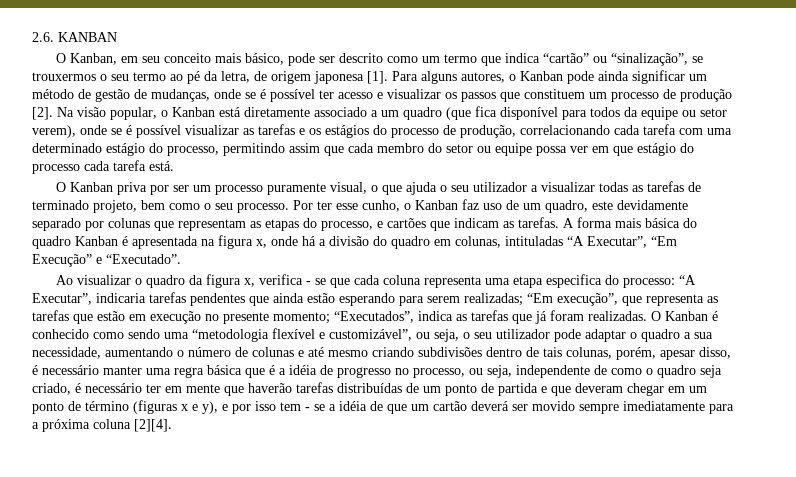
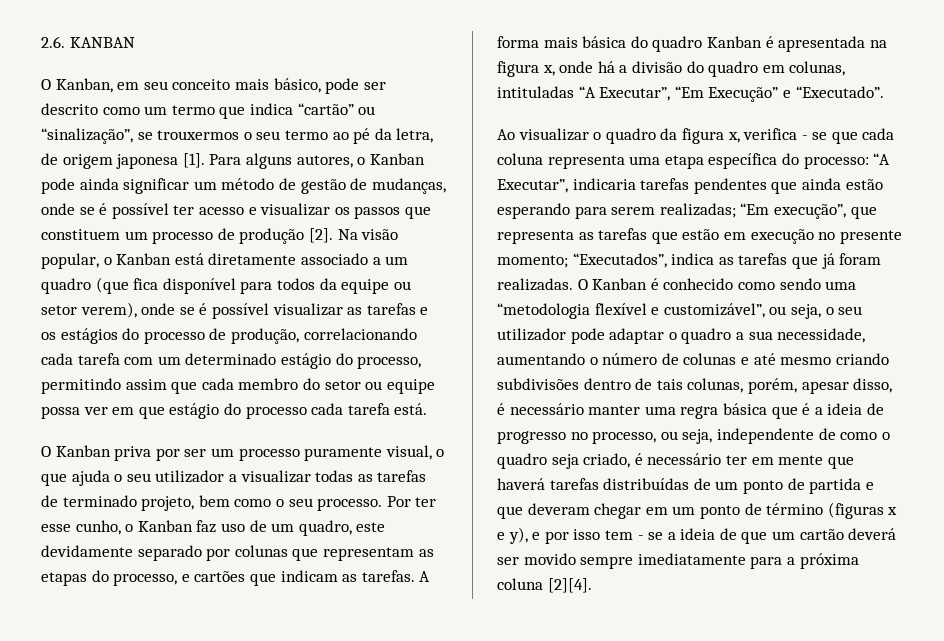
- Na visão popular, o Kanban está diretamente associado a um quadro (que fica disponível para todos da equipe ou setor verem), onde se é possível visualizar as tarefas e os estágios do processo de produção, correlacionando cada tarefa com uma determinado estágio do processo, permitindo assim que cada membro do setor ou equipe possa ver em que estágio do processo cada tarefa está.
+ Na visão popular, o Kanban está diretamente associado a um quadro (que fica disponível para todos da equipe ou setor verem), onde se é possível visualizar as tarefas e os estágios do processo de produção, correlacionando cada tarefa com um determinado estágio do processo, permitindo assim que cada membro do setor ou equipe possa ver em que estágio do processo cada tarefa está.
- Ao visualizar o quadro da figura x, verifica - se que cada coluna representa uma etapa especifica do processo: “A Executar”, indicaria tarefas pendentes que ainda estão esperando para serem realizadas; “Em execução”, que representa as tarefas que estão em execução no presente momento; “Executados”, indica as tarefas que já foram realizadas.
+ Ao visualizar o quadro da figura x, verifica - se que cada coluna representa uma etapa específica do processo: “A Executar”, indicaria tarefas pendentes que ainda estão esperando para serem realizadas; “Em execução”, que representa as tarefas que estão em execução no presente momento; “Executados”, indica as tarefas que já foram realizadas.
- O Kanban é conhecido como sendo uma “metodologia flexível e customizável”, ou seja, o seu utilizador pode adaptar o quadro a sua necessidade, aumentando o número de colunas e até mesmo criando subdivisões dentro de tais colunas, porém, apesar disso, é necessário manter uma regra básica que é a idéia de progresso no processo, ou seja, independente de como o quadro seja criado, é necessário ter em mente que haverão tarefas distribuídas de um ponto de partida e que deveram chegar em um ponto de término (figuras x e y), e por isso tem - se a idéia de que um cartão deverá ser movido sempre imediatamente para a próxima coluna [2][4].
+ O Kanban é conhecido como sendo uma “metodologia flexível e customizável”, ou seja, o seu utilizador pode adaptar o quadro a sua necessidade, aumentando o número de colunas e até mesmo criando subdivisões dentro de tais colunas, porém, apesar disso, é necessário manter uma regra básica que é a ideia de progresso no processo, ou seja, independente de como o quadro seja criado, é necessário ter em mente que haverá tarefas distribuídas de um ponto de partida e que deveram chegar em um ponto de término (figuras x e y), e por isso tem - se a ideia de que um cartão deverá ser movido sempre imediatamente para a próxima coluna [2][4].

